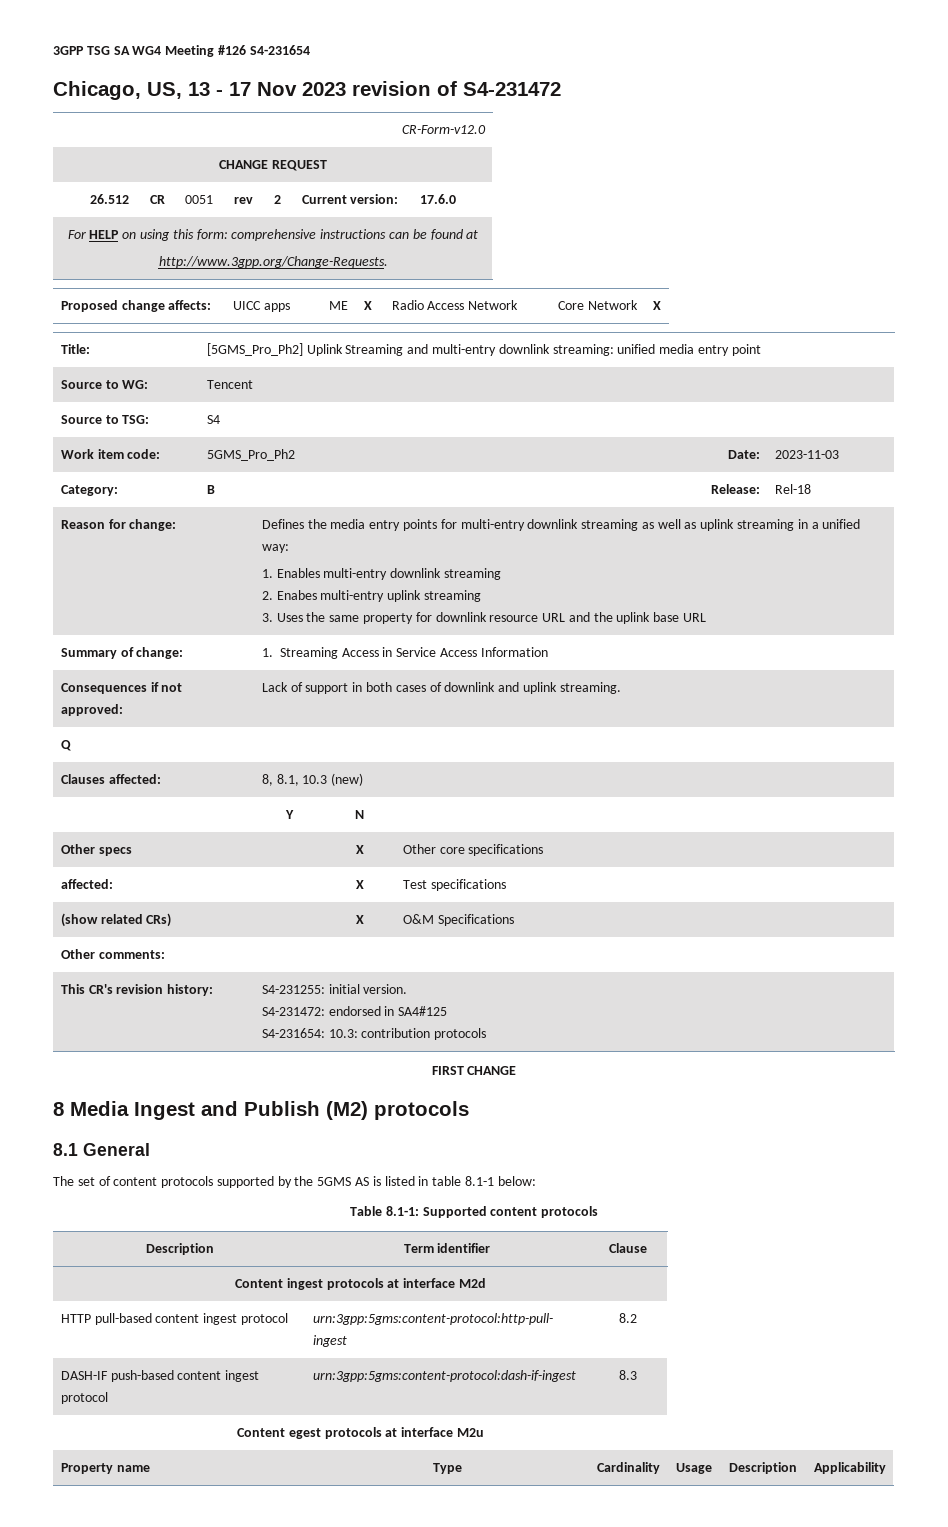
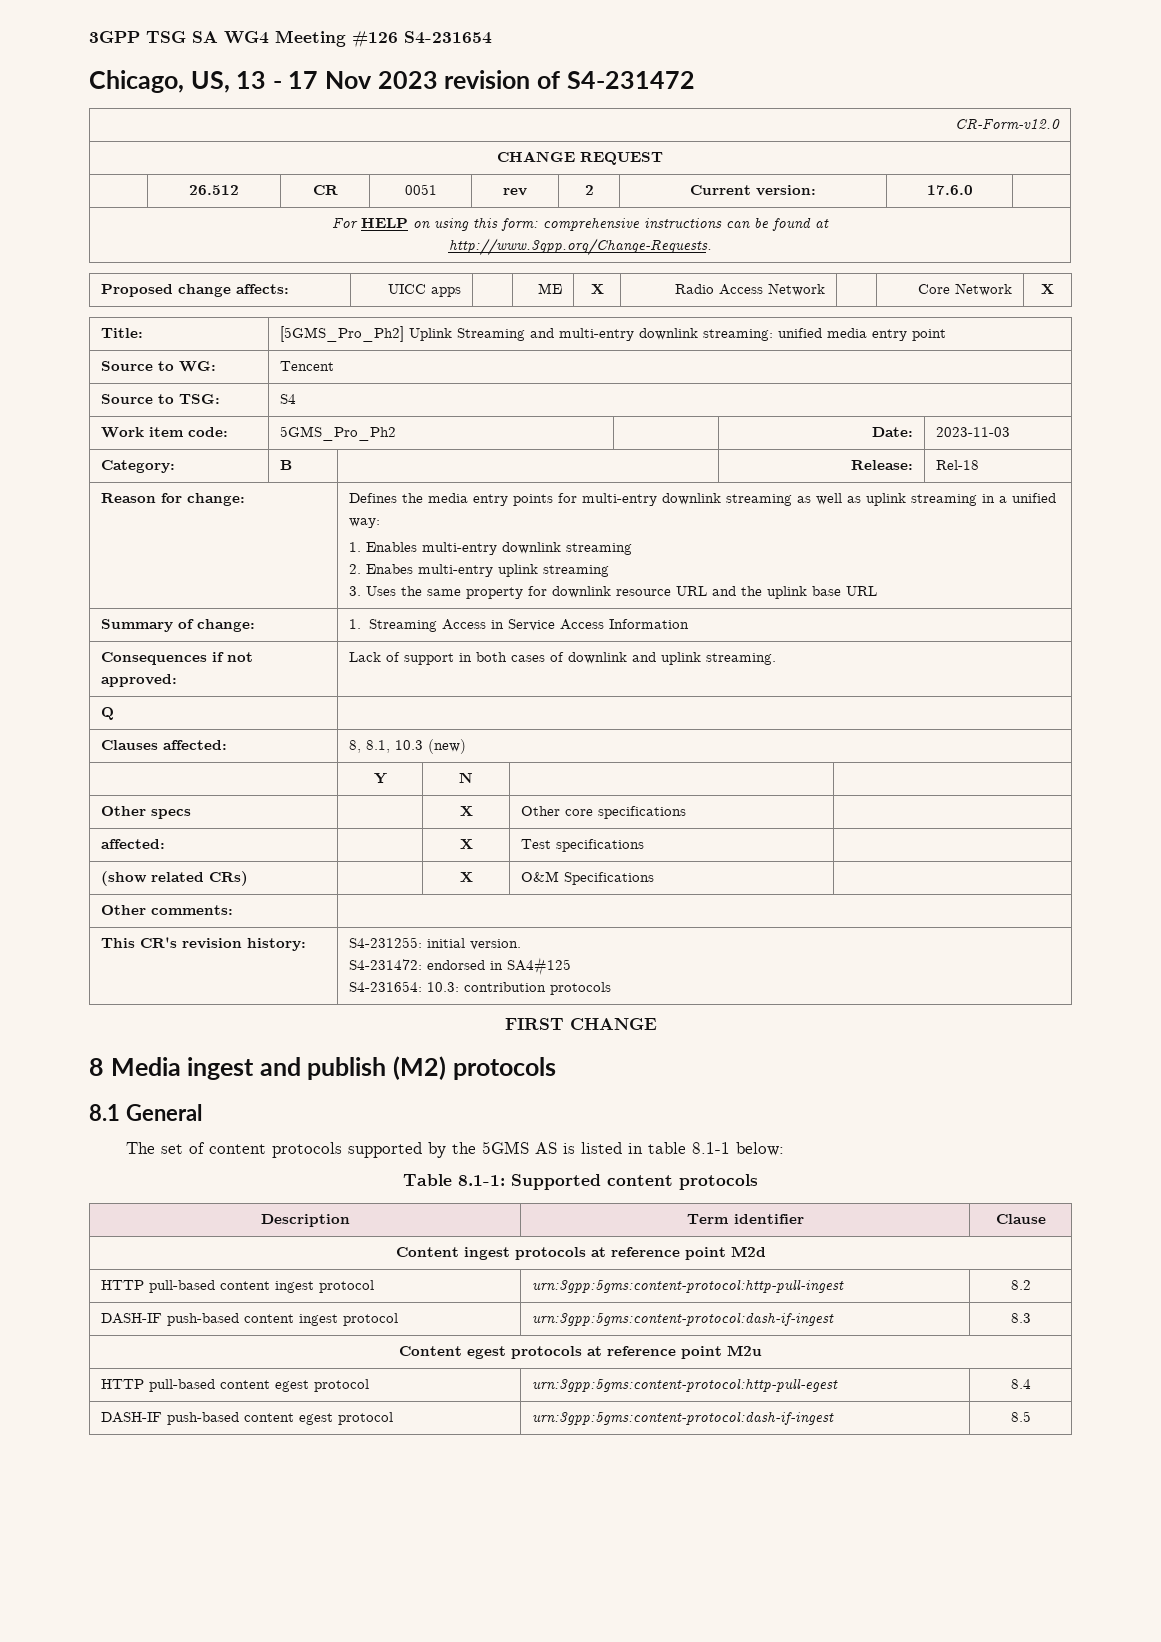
- 8 Media Ingest and Publish (M2) protocols
+ 8 Media ingest and publish (M2) protocols
- Content ingest protocols at interface M2d
+ Content ingest protocols at reference point M2d
- Content egest protocols at interface M2u
+ Content egest protocols at reference point M2u
- Property name | Type | Cardinality | Usage | Description | Applicability
+ HTTP pull-based content egest protocol | urn:3gpp:5gms:content-protocol:http-pull-egest | 8.4
+ DASH-IF push-based content egest protocol | urn:3gpp:5gms:content-protocol:dash-if-ingest | 8.5

